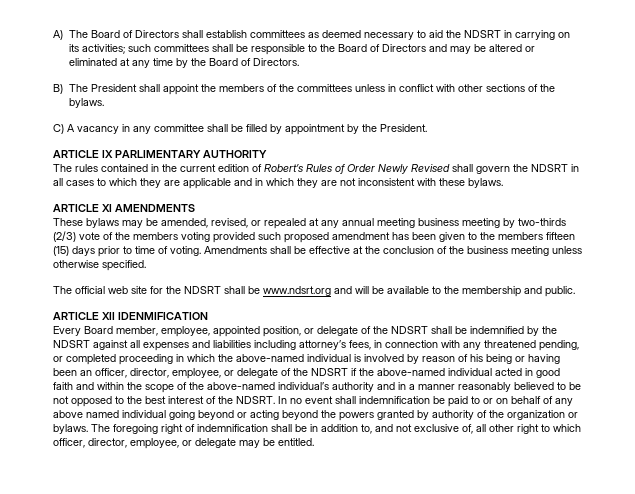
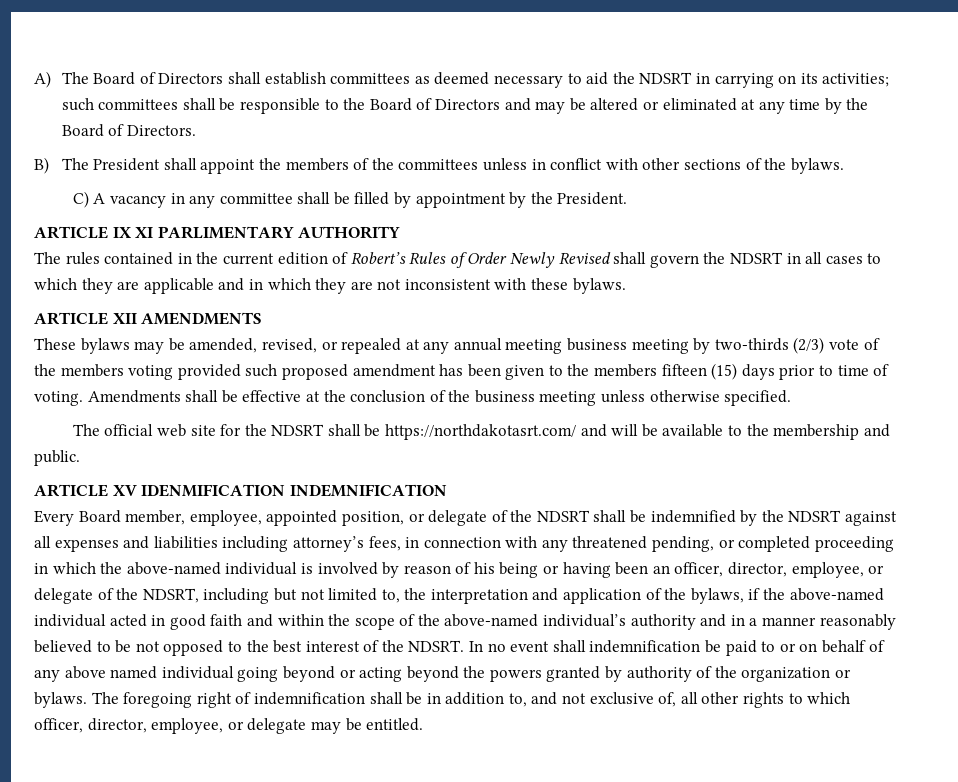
- ARTICLE IX PARLIMENTARY AUTHORITY
+ ARTICLE IX XI PARLIMENTARY AUTHORITY
- ARTICLE XI AMENDMENTS
+ ARTICLE XII AMENDMENTS
- The official web site for the NDSRT shall be www.ndsrt.org and will be available to the membership and public.
+ The official web site for the NDSRT shall be https://northdakotasrt.com/ and will be available to the membership and public.
- ARTICLE XII IDENMIFICATION
+ ARTICLE XV IDENMIFICATION INDEMNIFICATION
- Every Board member, employee, appointed position, or delegate of the NDSRT shall be indemnified by the NDSRT against all expenses and liabilities including attorney’s fees, in connection with any threatened pending, or completed proceeding in which the above-named individual is involved by reason of his being or having been an officer, director, employee, or delegate of the NDSRT if the above-named individual acted in good faith and within the scope of the above-named individual’s authority and in a manner reasonably believed to be not opposed to the best interest of the NDSRT.
+ Every Board member, employee, appointed position, or delegate of the NDSRT shall be indemnified by the NDSRT against all expenses and liabilities including attorney’s fees, in connection with any threatened pending, or completed proceeding in which the above-named individual is involved by reason of his being or having been an officer, director, employee, or delegate of the NDSRT, including but not limited to, the interpretation and application of the bylaws, if the above-named individual acted in good faith and within the scope of the above-named individual’s authority and in a manner reasonably believed to be not opposed to the best interest of the NDSRT.
- The foregoing right of indemnification shall be in addition to, and not exclusive of, all other right to which officer, director, employee, or delegate may be entitled.
+ The foregoing right of indemnification shall be in addition to, and not exclusive of, all other rights to which officer, director, employee, or delegate may be entitled.

